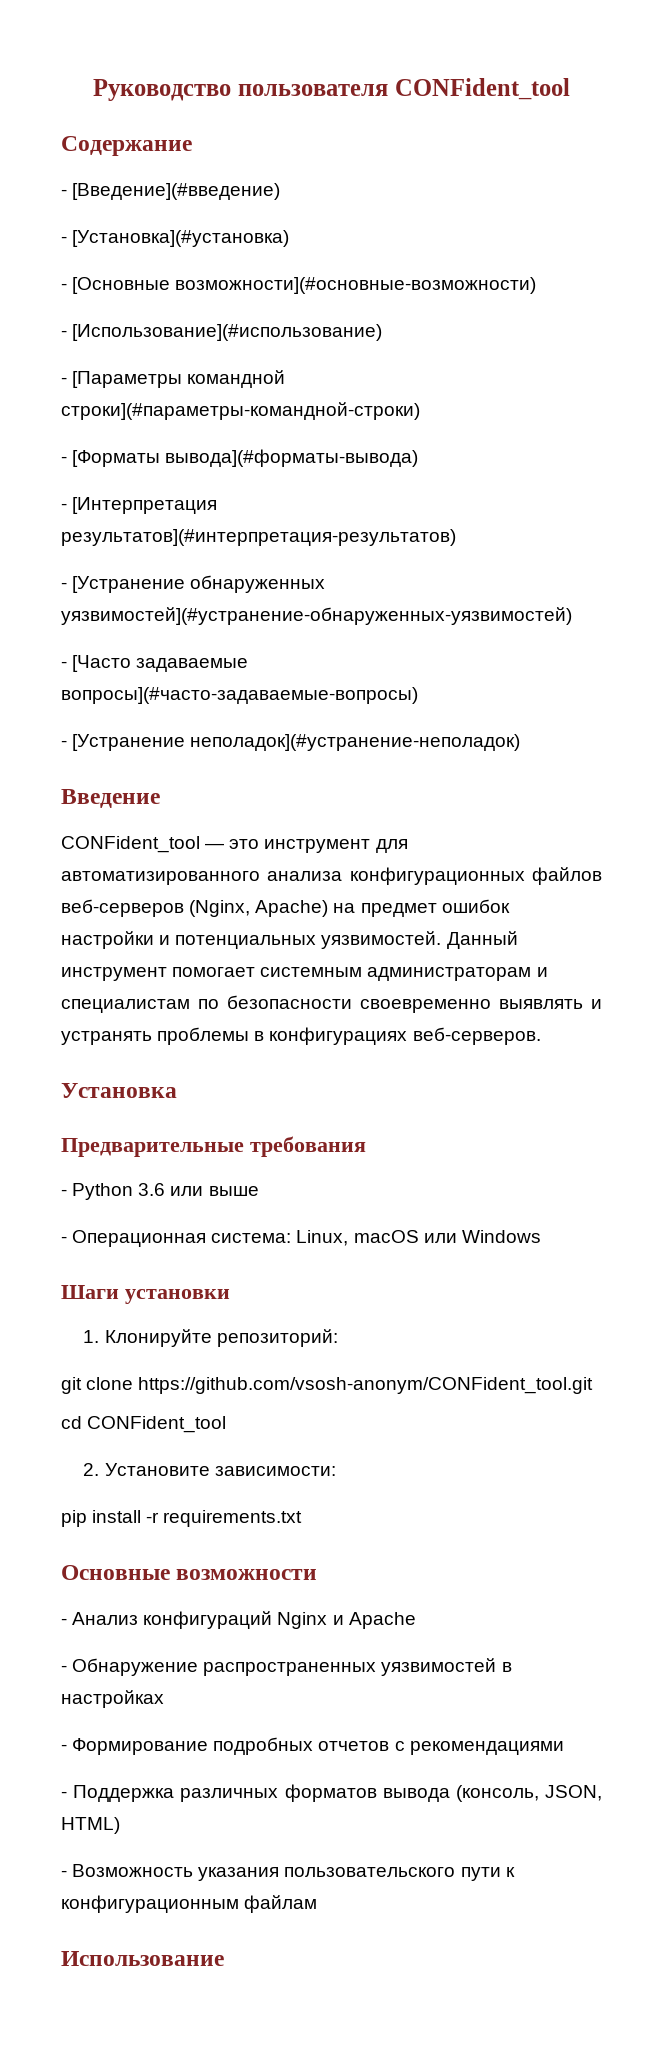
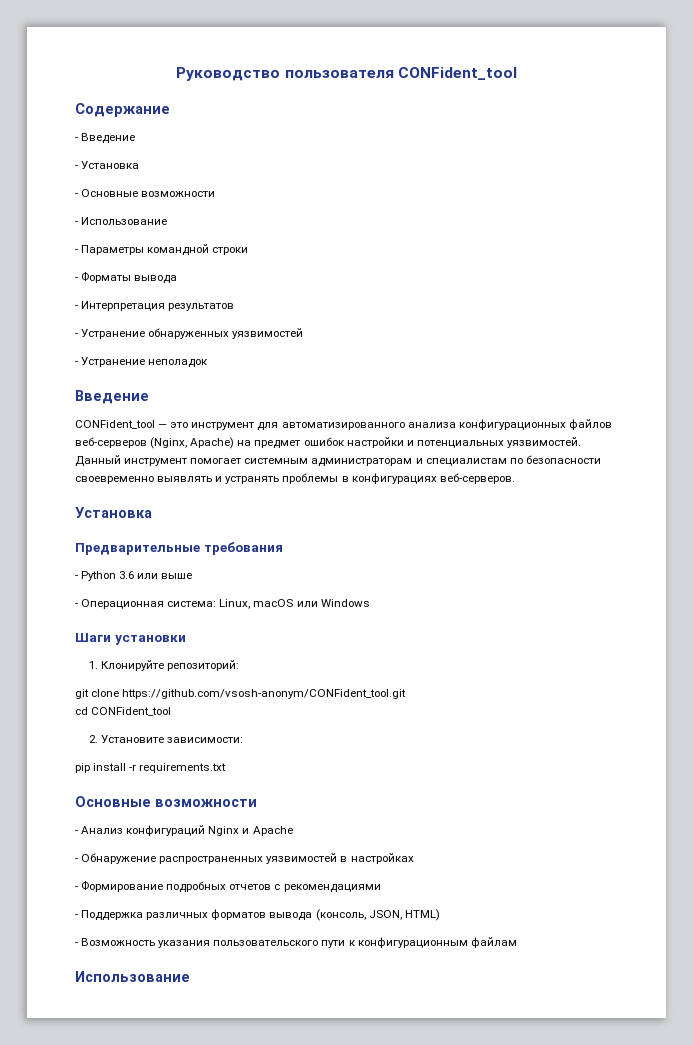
- - [Введение](#введение)
- - [Установка](#установка)
- - [Основные возможности](#основные-возможности)
- - [Использование](#использование)
- - [Параметры командной строки](#параметры-командной-строки)
- - [Форматы вывода](#форматы-вывода)
- - [Интерпретация результатов](#интерпретация-результатов)
- - [Устранение обнаруженных уязвимостей](#устранение-обнаруженных-уязвимостей)
- - [Часто задаваемые вопросы](#часто-задаваемые-вопросы)
- - [Устранение неполадок](#устранение-неполадок)
+ - Введение
+ - Установка
+ - Основные возможности
+ - Использование
+ - Параметры командной строки
+ - Форматы вывода
+ - Интерпретация результатов
+ - Устранение обнаруженных уязвимостей
+ - Устранение неполадок

